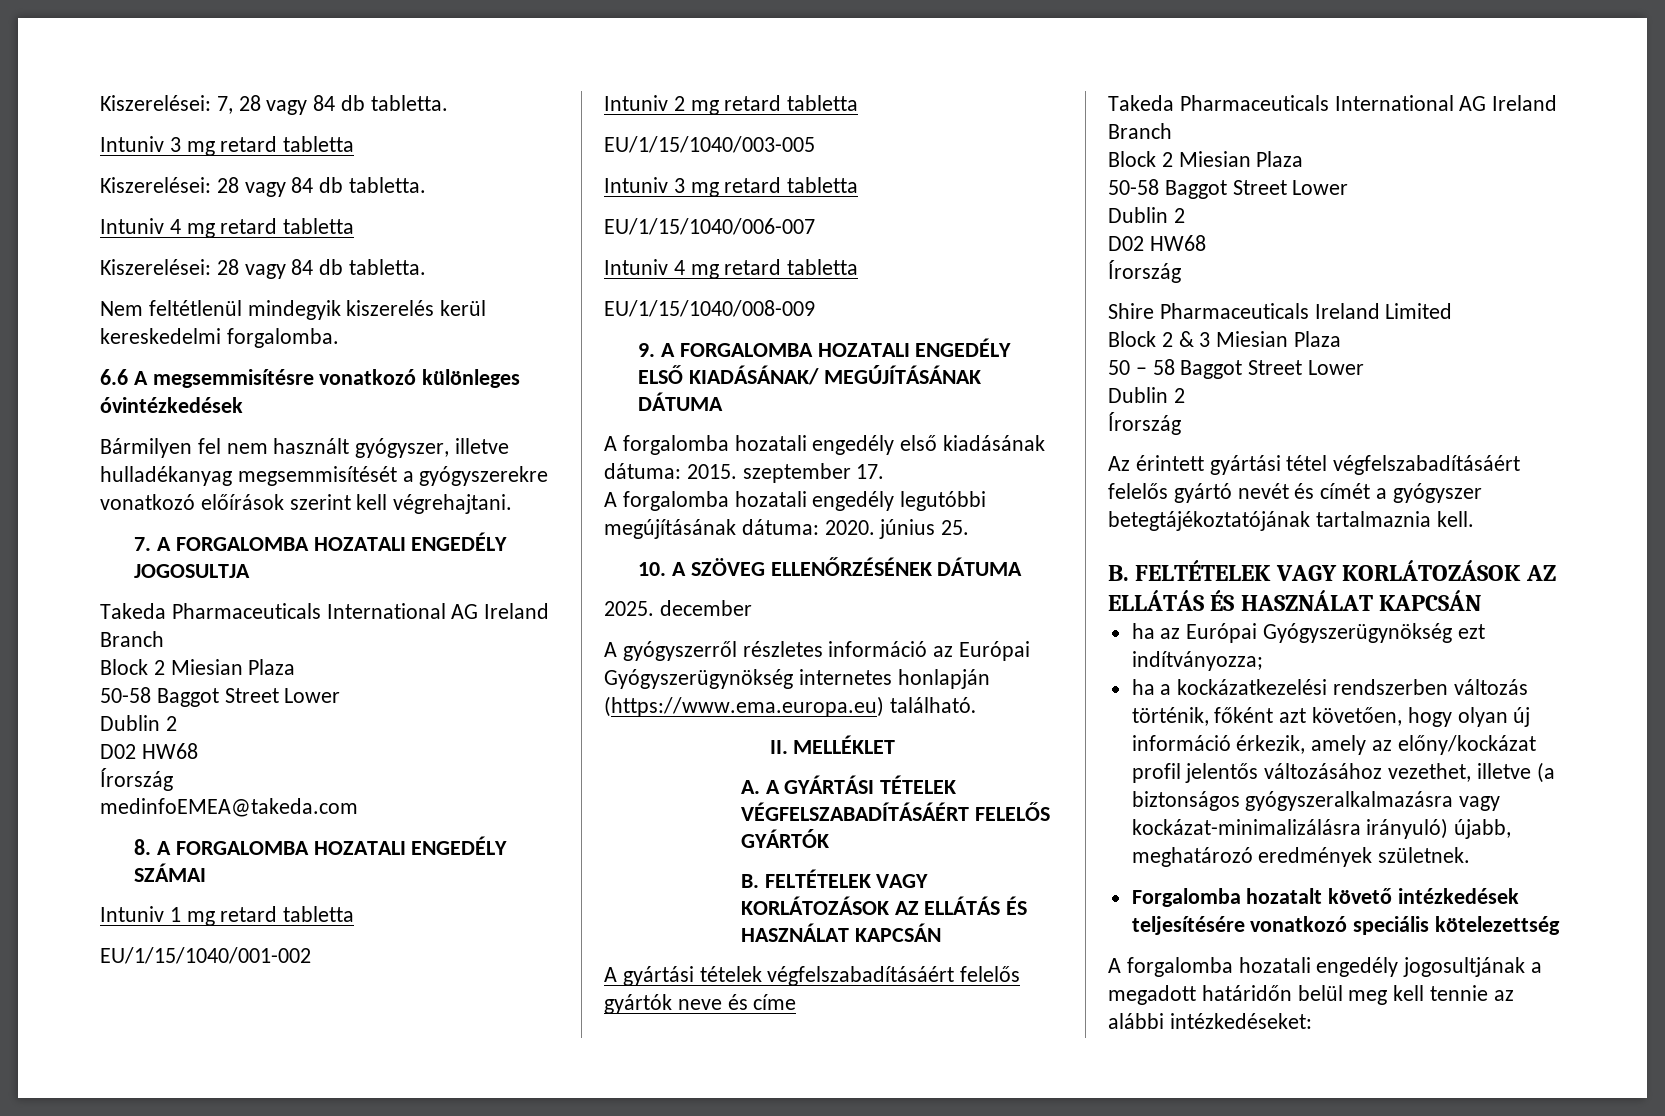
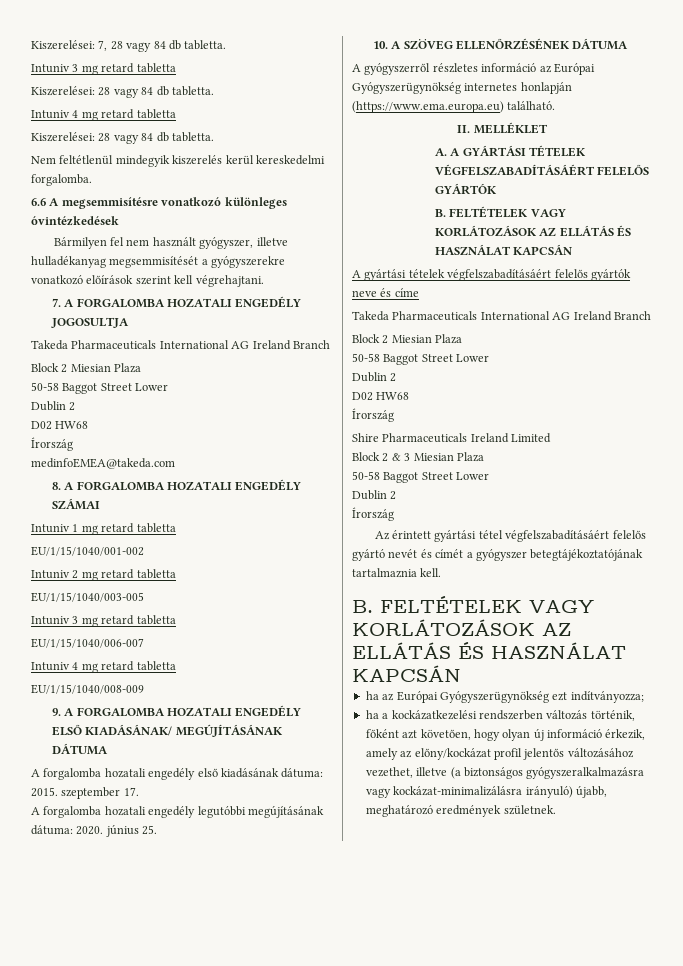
- 2025. december
  Block 2 & 3 Miesian Plaza
- 50 – 58 Baggot Street Lower
+ 50-58 Baggot Street Lower
- Forgalomba hozatalt követő intézkedések teljesítésére vonatkozó speciális kötelezettség
- A forgalomba hozatali engedély jogosultjának a megadott határidőn belül meg kell tennie az alábbi intézkedéseket:

